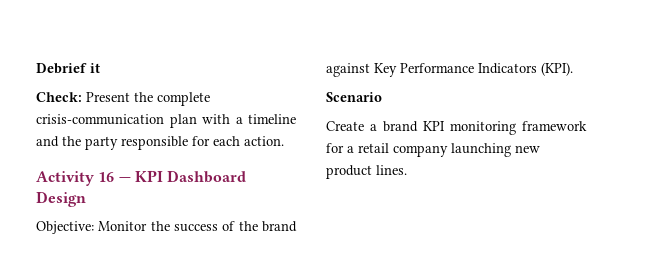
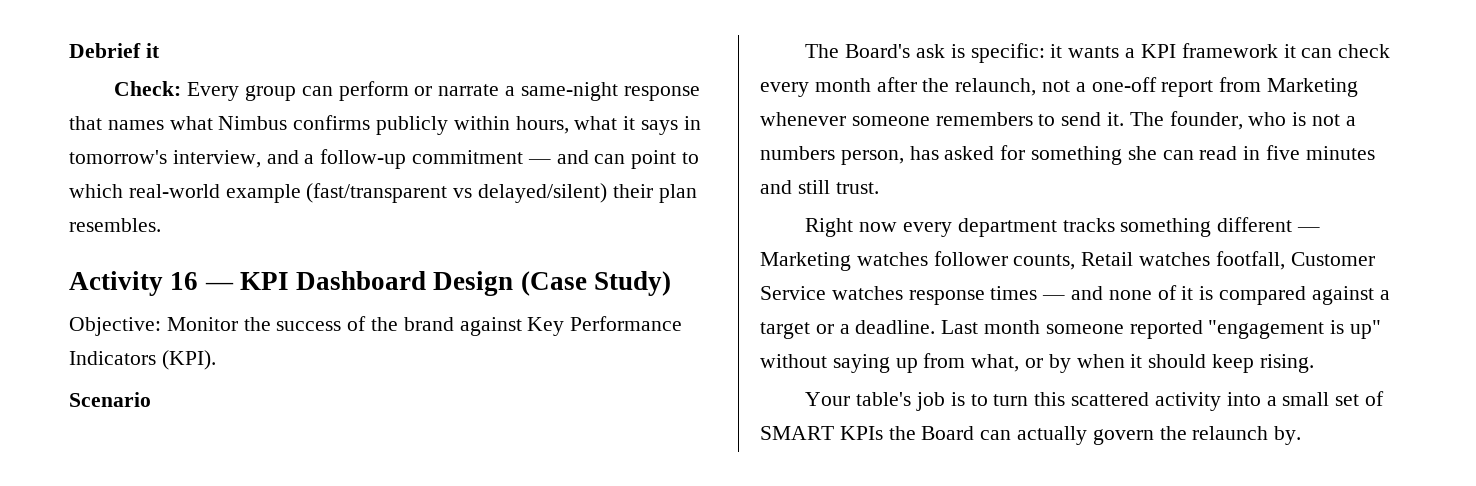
- Check: Present the complete crisis-communication plan with a timeline and the party responsible for each action.
+ Check: Every group can perform or narrate a same-night response that names what Nimbus confirms publicly within hours, what it says in tomorrow's interview, and a follow-up commitment — and can point to which real-world example (fast/transparent vs delayed/silent) their plan resembles.
- Activity 16 — KPI Dashboard Design
+ Activity 16 — KPI Dashboard Design (Case Study)
- Create a brand KPI monitoring framework for a retail company launching new product lines.
+ The Board's ask is specific: it wants a KPI framework it can check every month after the relaunch, not a one-off report from Marketing whenever someone remembers to send it. The founder, who is not a numbers person, has asked for something she can read in five minutes and still trust.
+ Right now every department tracks something different — Marketing watches follower counts, Retail watches footfall, Customer Service watches response times — and none of it is compared against a target or a deadline. Last month someone reported "engagement is up" without saying up from what, or by when it should keep rising.
+ Your table's job is to turn this scattered activity into a small set of SMART KPIs the Board can actually govern the relaunch by.

